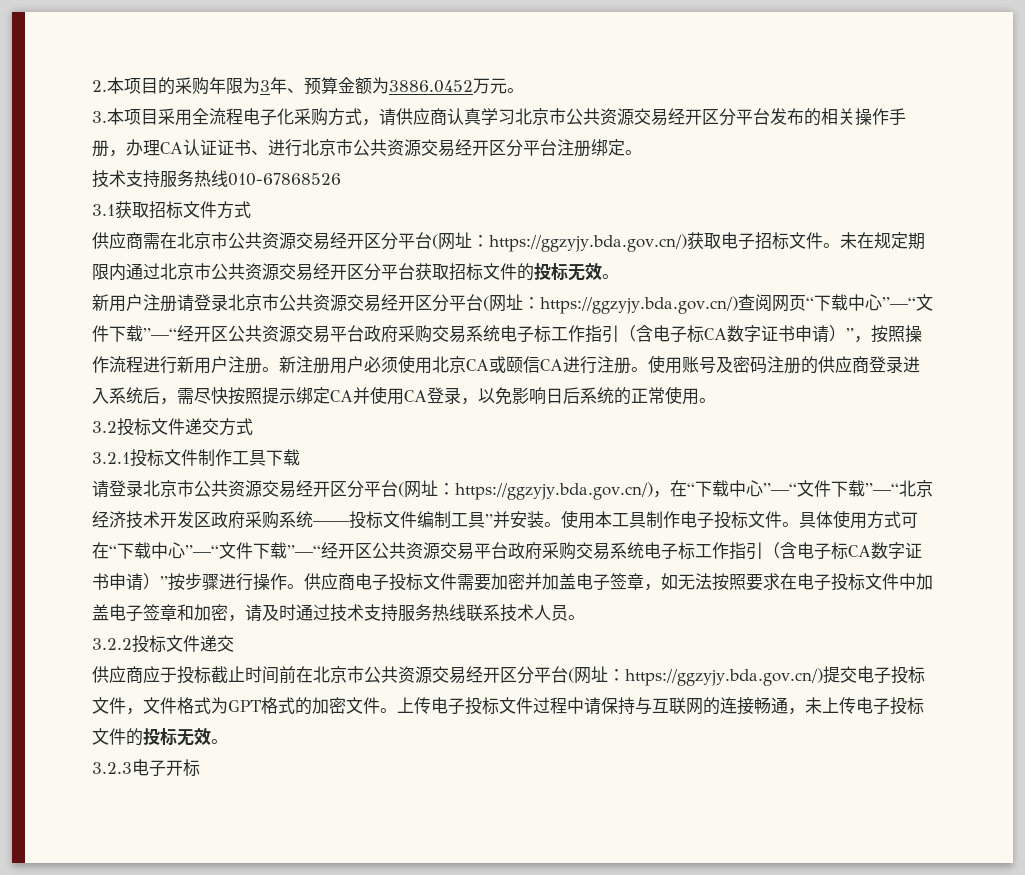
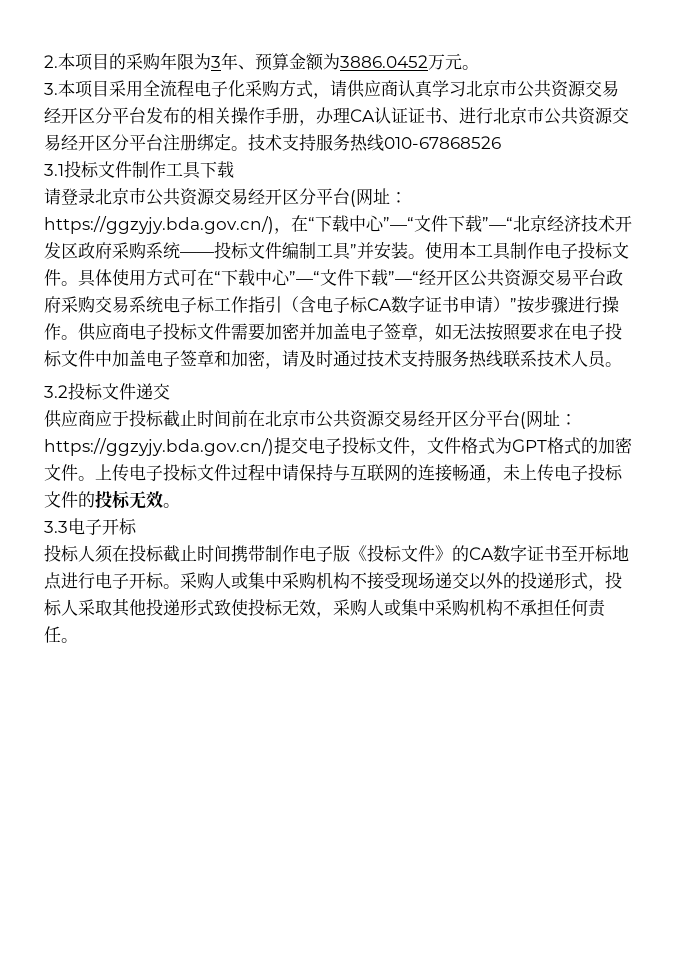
- 3.本项目采用全流程电子化采购方式，请供应商认真学习北京市公共资源交易经开区分平台发布的相关操作手册，办理CA认证证书、进行北京市公共资源交易经开区分平台注册绑定。
- 技术支持服务热线010-67868526
+ 3.本项目采用全流程电子化采购方式，请供应商认真学习北京市公共资源交易经开区分平台发布的相关操作手册，办理CA认证证书、进行北京市公共资源交易经开区分平台注册绑定。技术支持服务热线010-67868526
- 3.1获取招标文件方式
- 供应商需在北京市公共资源交易经开区分平台(网址：https://ggzyjy.bda.gov.cn/)获取电子招标文件。未在规定期限内通过北京市公共资源交易经开区分平台获取招标文件的投标无效。
- 新用户注册请登录北京市公共资源交易经开区分平台(网址：https://ggzyjy.bda.gov.cn/)查阅网页“下载中心”—“文件下载”—“经开区公共资源交易平台政府采购交易系统电子标工作指引（含电子标CA数字证书申请）”，按照操作流程进行新用户注册。新注册用户必须使用北京CA或颐信CA进行注册。使用账号及密码注册的供应商登录进入系统后，需尽快按照提示绑定CA并使用CA登录，以免影响日后系统的正常使用。
- 3.2投标文件递交方式
- 3.2.1投标文件制作工具下载
+ 3.1投标文件制作工具下载
- 3.2.2投标文件递交
+ 3.2投标文件递交
- 3.2.3电子开标
+ 3.3电子开标
+ 投标人须在投标截止时间携带制作电子版《投标文件》的CA数字证书至开标地点进行电子开标。采购人或集中采购机构不接受现场递交以外的投递形式，投标人采取其他投递形式致使投标无效，采购人或集中采购机构不承担任何责任。

